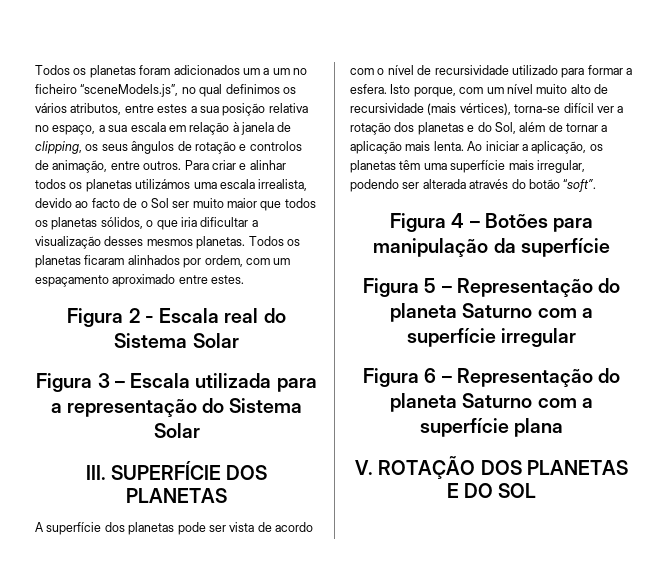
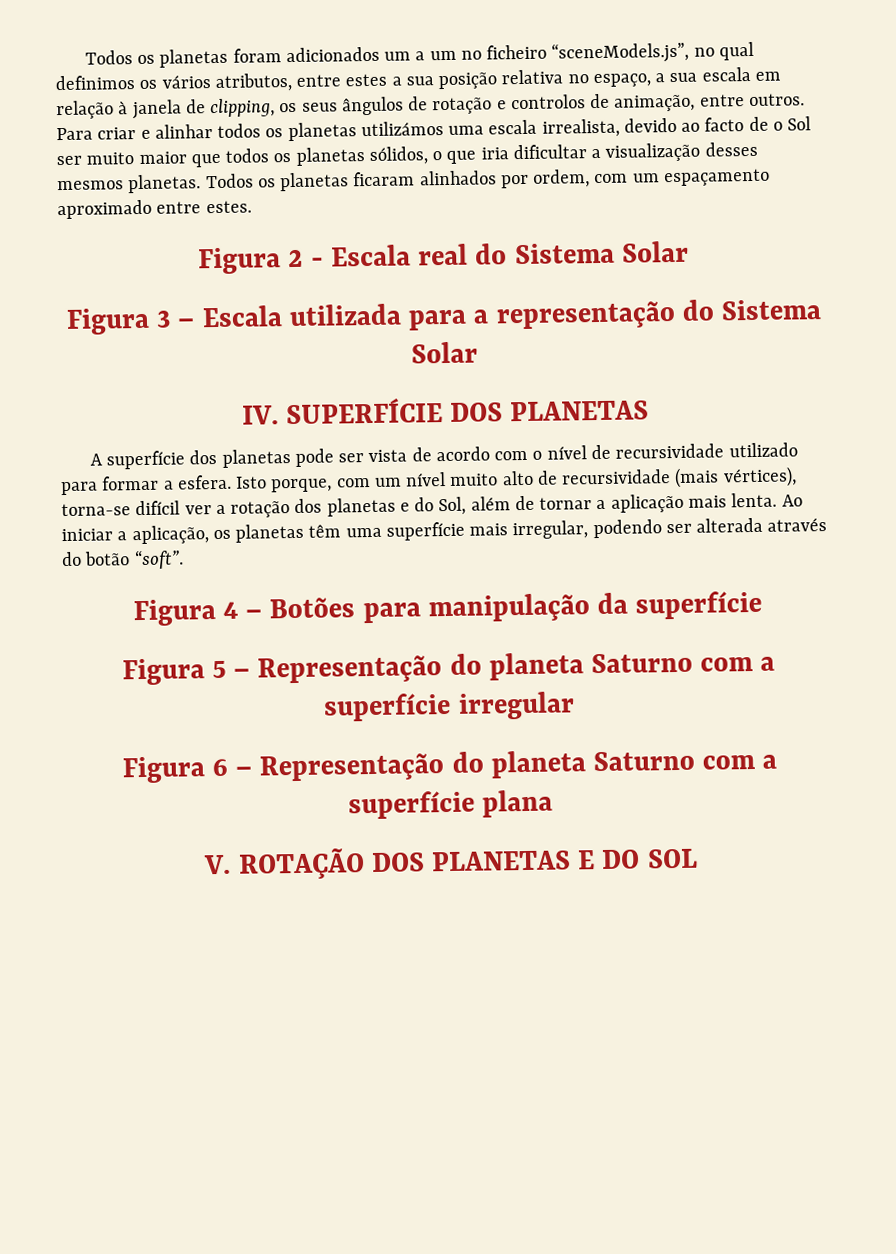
- III. SUPERFÍCIE DOS PLANETAS
+ IV. SUPERFÍCIE DOS PLANETAS

